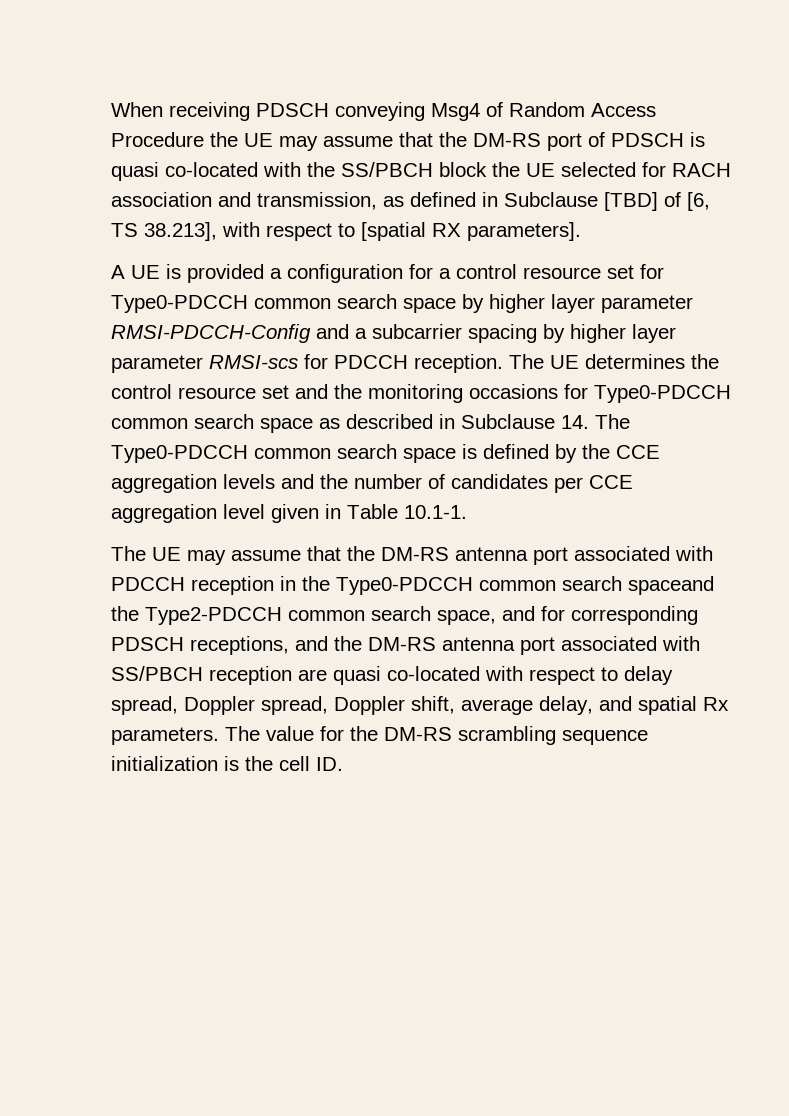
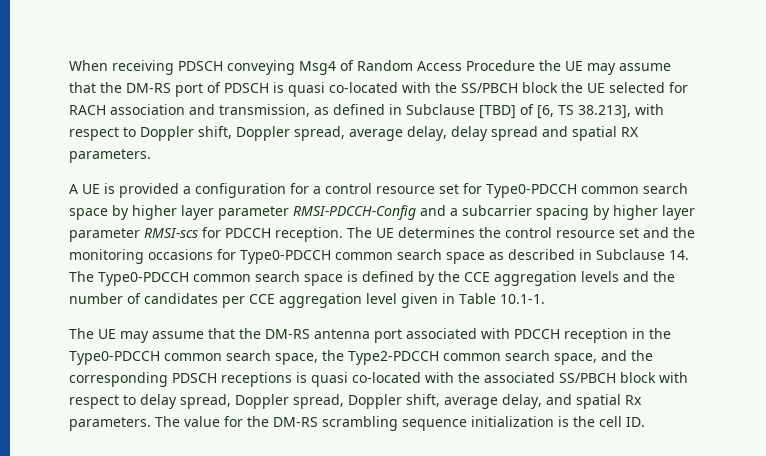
- When receiving PDSCH conveying Msg4 of Random Access Procedure the UE may assume that the DM-RS port of PDSCH is quasi co-located with the SS/PBCH block the UE selected for RACH association and transmission, as defined in Subclause [TBD] of [6, TS 38.213], with respect to [spatial RX parameters].
+ When receiving PDSCH conveying Msg4 of Random Access Procedure the UE may assume that the DM-RS port of PDSCH is quasi co-located with the SS/PBCH block the UE selected for RACH association and transmission, as defined in Subclause [TBD] of [6, TS 38.213], with respect to Doppler shift, Doppler spread, average delay, delay spread and spatial RX parameters.
- The UE may assume that the DM-RS antenna port associated with PDCCH reception in the Type0-PDCCH common search spaceand the Type2-PDCCH common search space, and for corresponding PDSCH receptions, and the DM-RS antenna port associated with SS/PBCH reception are quasi co-located with respect to delay spread, Doppler spread, Doppler shift, average delay, and spatial Rx parameters.
+ The UE may assume that the DM-RS antenna port associated with PDCCH reception in the Type0-PDCCH common search space, the Type2-PDCCH common search space, and the corresponding PDSCH receptions is quasi co-located with the associated SS/PBCH block with respect to delay spread, Doppler spread, Doppler shift, average delay, and spatial Rx parameters.

